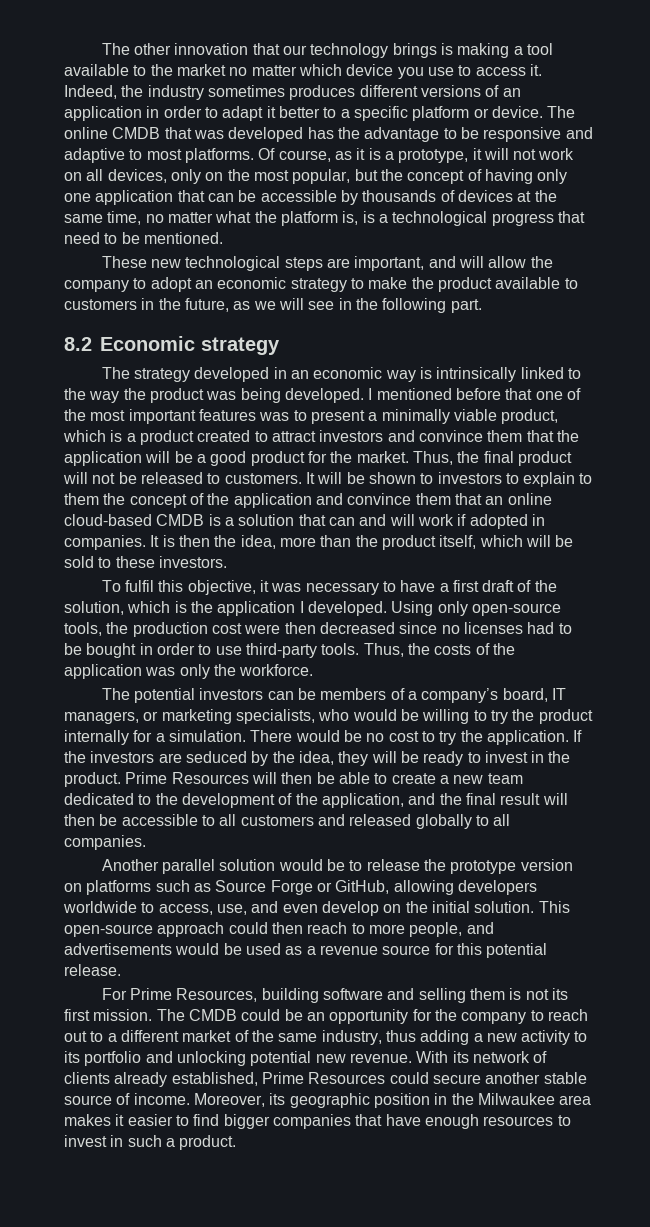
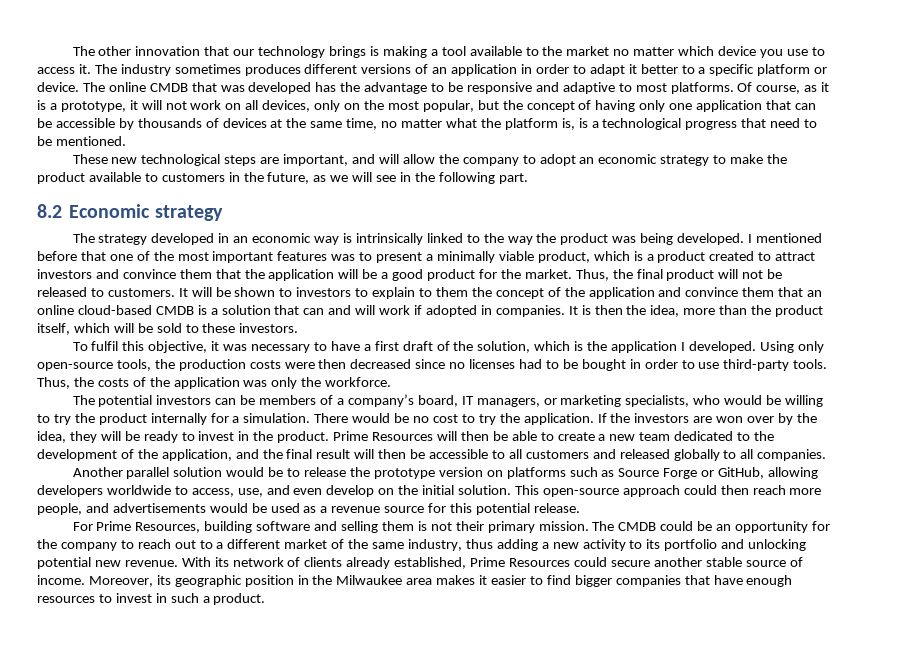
- Indeed, the industry sometimes produces different versions of an application in order to adapt it better to a specific platform or device.
+ The industry sometimes produces different versions of an application in order to adapt it better to a specific platform or device.
- Using only open-source tools, the production cost were then decreased since no licenses had to be bought in order to use third-party tools.
+ Using only open-source tools, the production costs were then decreased since no licenses had to be bought in order to use third-party tools.
- If the investors are seduced by the idea, they will be ready to invest in the product.
+ If the investors are won over by the idea, they will be ready to invest in the product.
- This open-source approach could then reach to more people, and advertisements would be used as a revenue source for this potential release.
+ This open-source approach could then reach more people, and advertisements would be used as a revenue source for this potential release.
- For Prime Resources, building software and selling them is not its first mission.
+ For Prime Resources, building software and selling them is not their primary mission.

